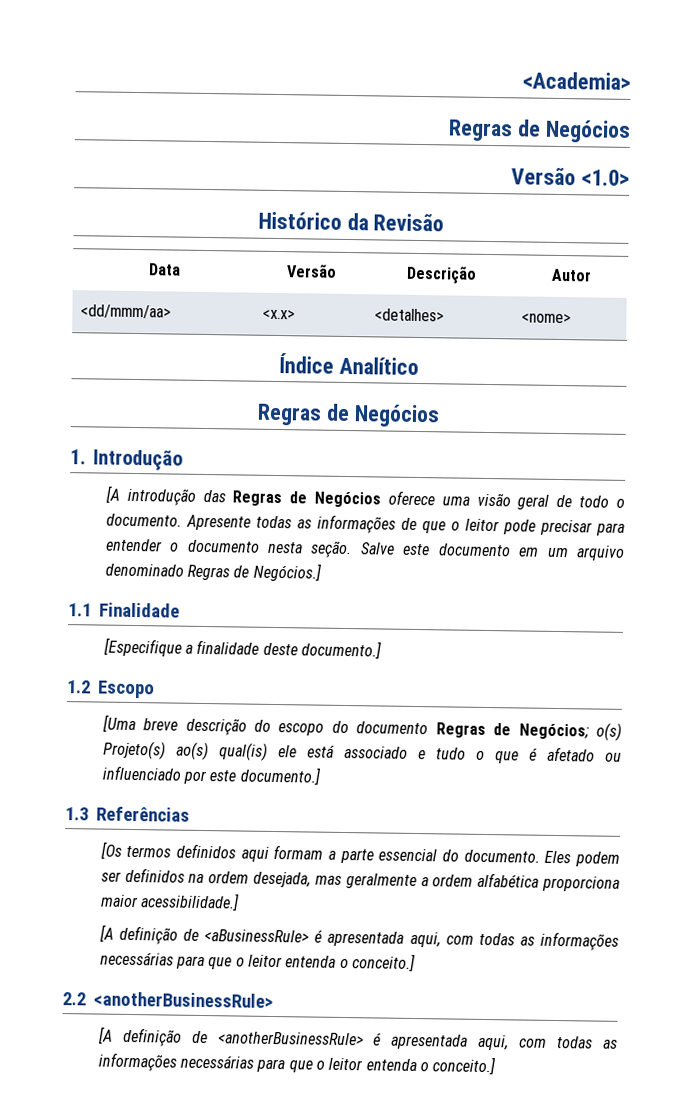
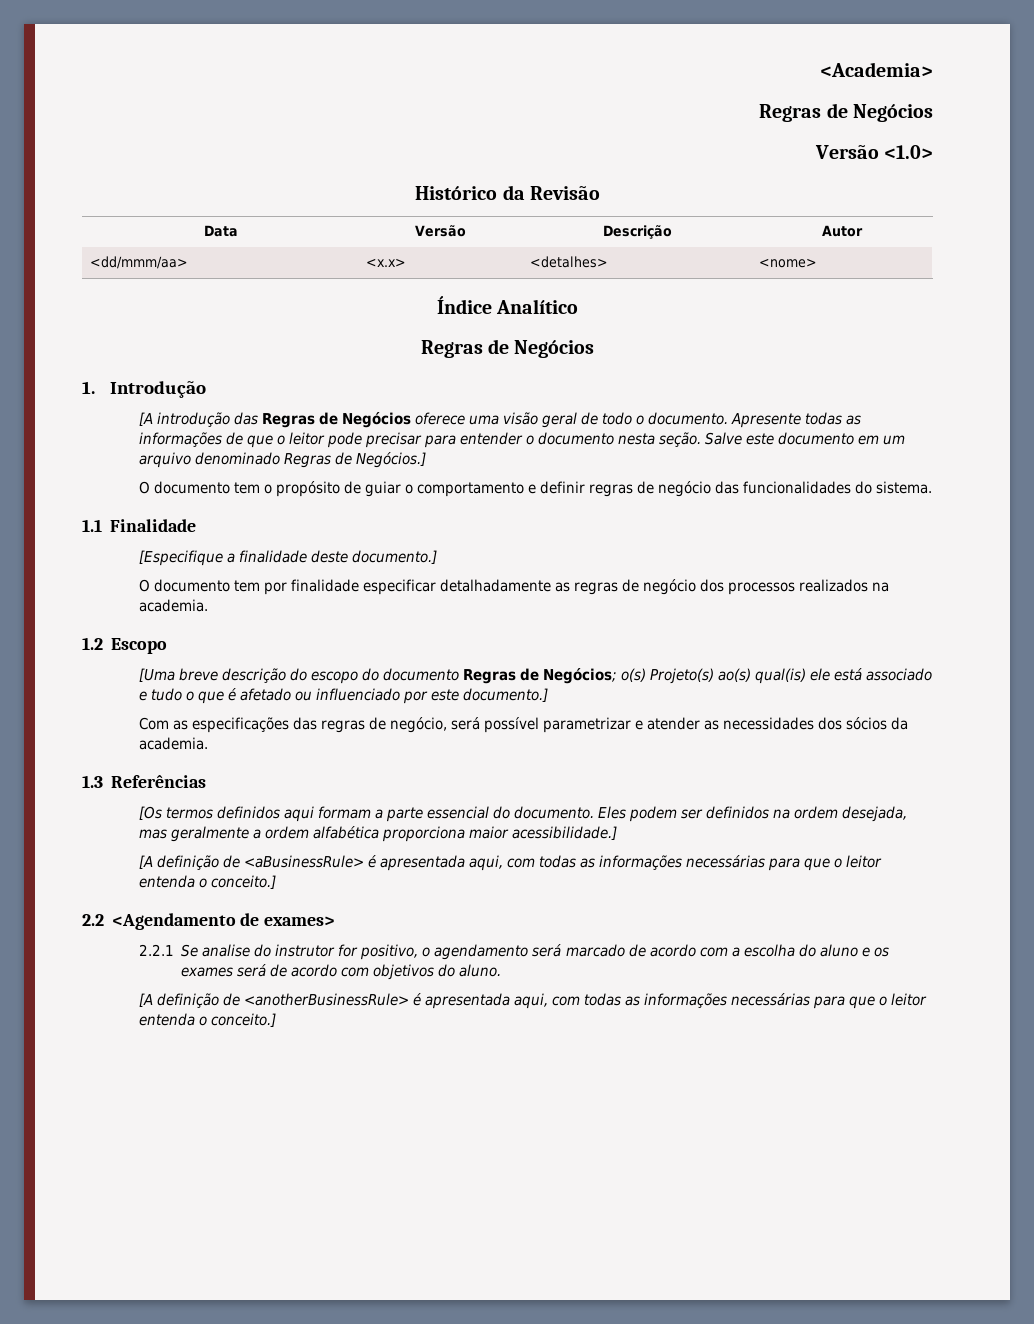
+ O documento tem o propósito de guiar o comportamento e definir regras de negócio das funcionalidades do sistema.
+ O documento tem por finalidade especificar detalhadamente as regras de negócio dos processos realizados na academia.
+ Com as especificações das regras de negócio, será possível parametrizar e atender as necessidades dos sócios da academia.
- 2.2 <anotherBusinessRule>
+ 2.2 <Agendamento de exames>
+ 2.2.1 Se analise do instrutor for positivo, o agendamento será marcado de acordo com a escolha do aluno e os exames será de acordo com objetivos do aluno.

